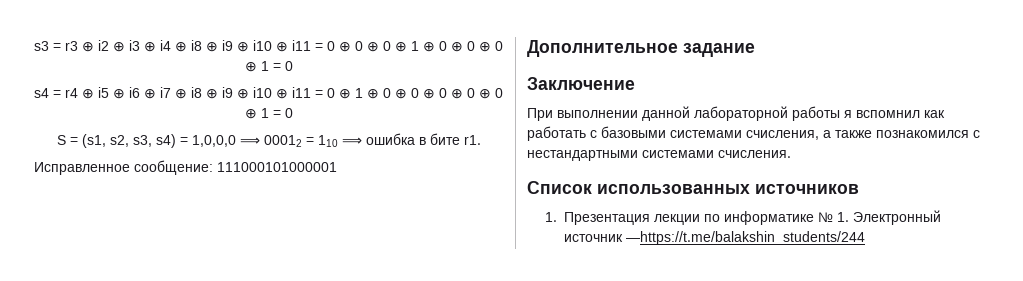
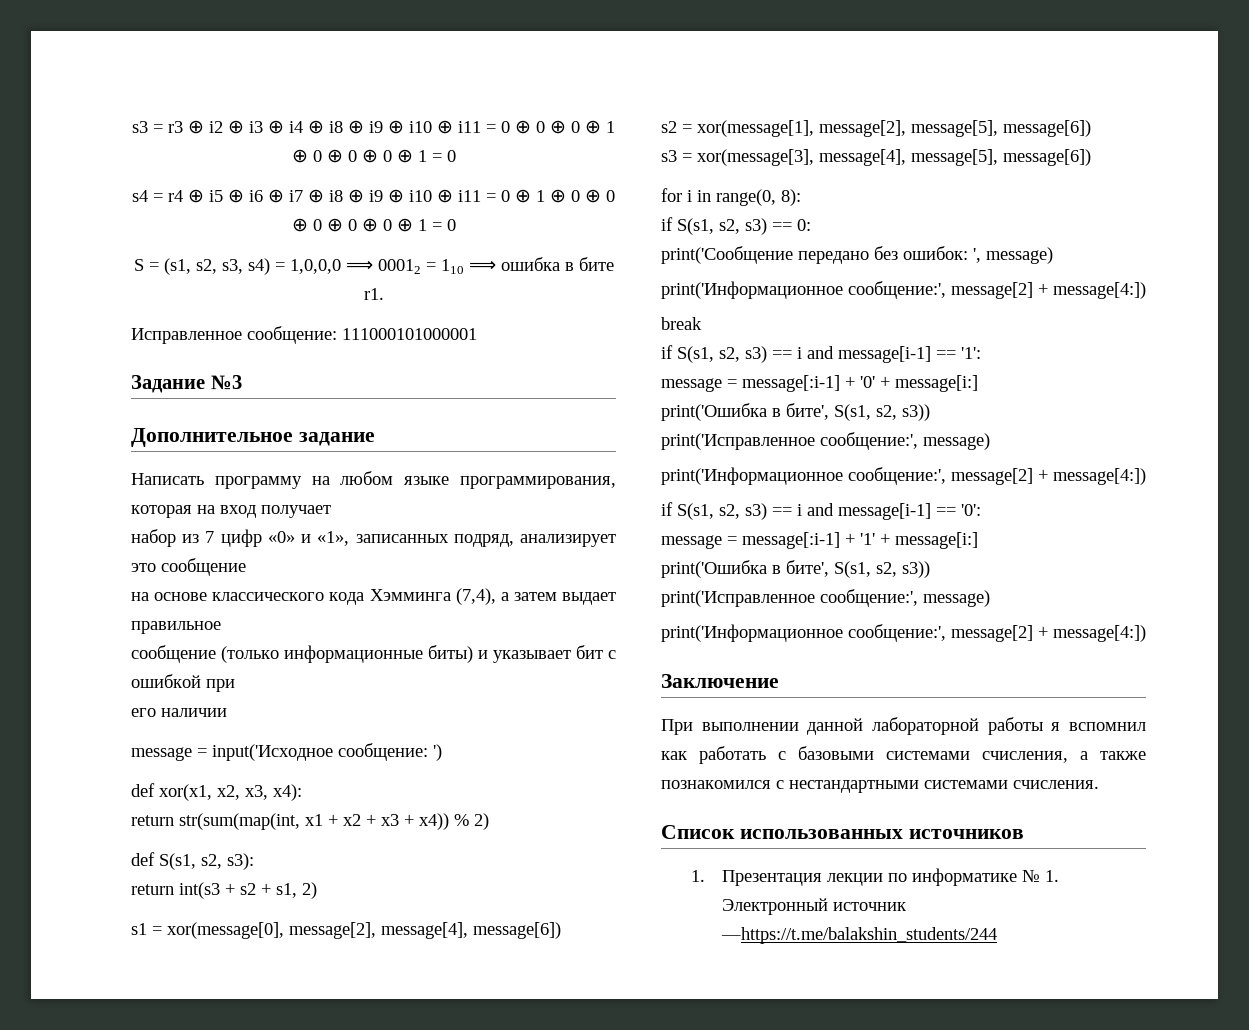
+ Задание №3
+ Написать программу на любом языке программирования, которая на вход получает
+ набор из 7 цифр «0» и «1», записанных подряд, анализирует это сообщение
+ на основе классического кода Хэмминга (7,4), а затем выдает правильное
+ сообщение (только информационные биты) и указывает бит с ошибкой при
+ его наличии
+ message = input('Исходное сообщение: ')
+ def xor(x1, x2, x3, x4):
+ return str(sum(map(int, x1 + x2 + x3 + x4)) % 2)
+ def S(s1, s2, s3):
+ return int(s3 + s2 + s1, 2)
+ s1 = xor(message[0], message[2], message[4], message[6])
+ s2 = xor(message[1], message[2], message[5], message[6])
+ s3 = xor(message[3], message[4], message[5], message[6])
+ for i in range(0, 8):
+ if S(s1, s2, s3) == 0:
+ print('Сообщение передано без ошибок: ', message)
+ print('Информационное сообщение:', message[2] + message[4:])
+ break
+ if S(s1, s2, s3) == i and message[i-1] == '1':
+ message = message[:i-1] + '0' + message[i:]
+ print('Ошибка в бите', S(s1, s2, s3))
+ print('Исправленное сообщение:', message)
+ print('Информационное сообщение:', message[2] + message[4:])
+ if S(s1, s2, s3) == i and message[i-1] == '0':
+ message = message[:i-1] + '1' + message[i:]
+ print('Ошибка в бите', S(s1, s2, s3))
+ print('Исправленное сообщение:', message)
+ print('Информационное сообщение:', message[2] + message[4:])

